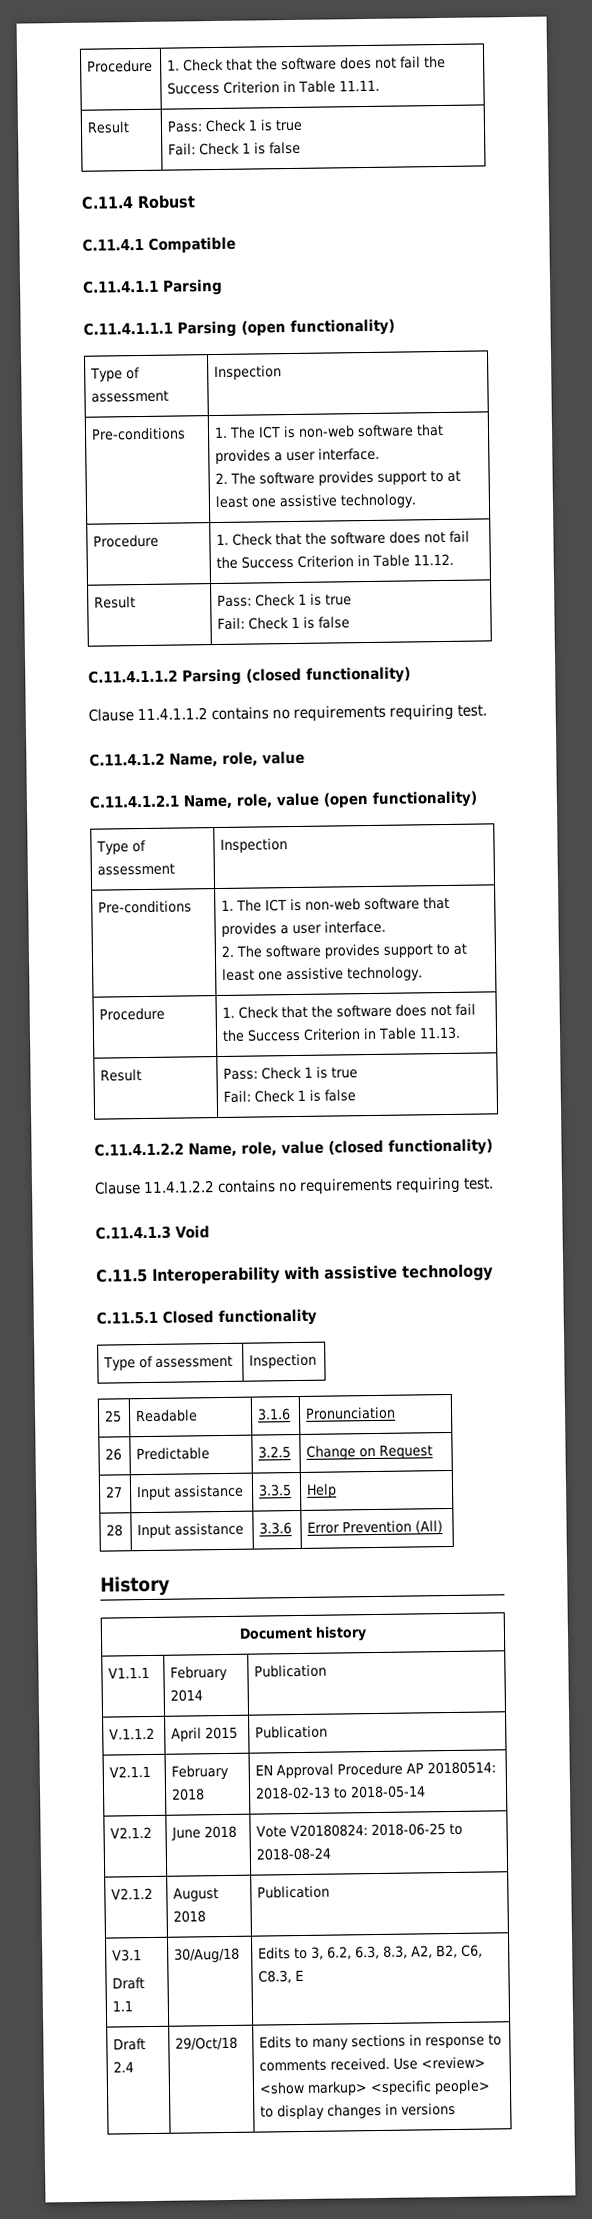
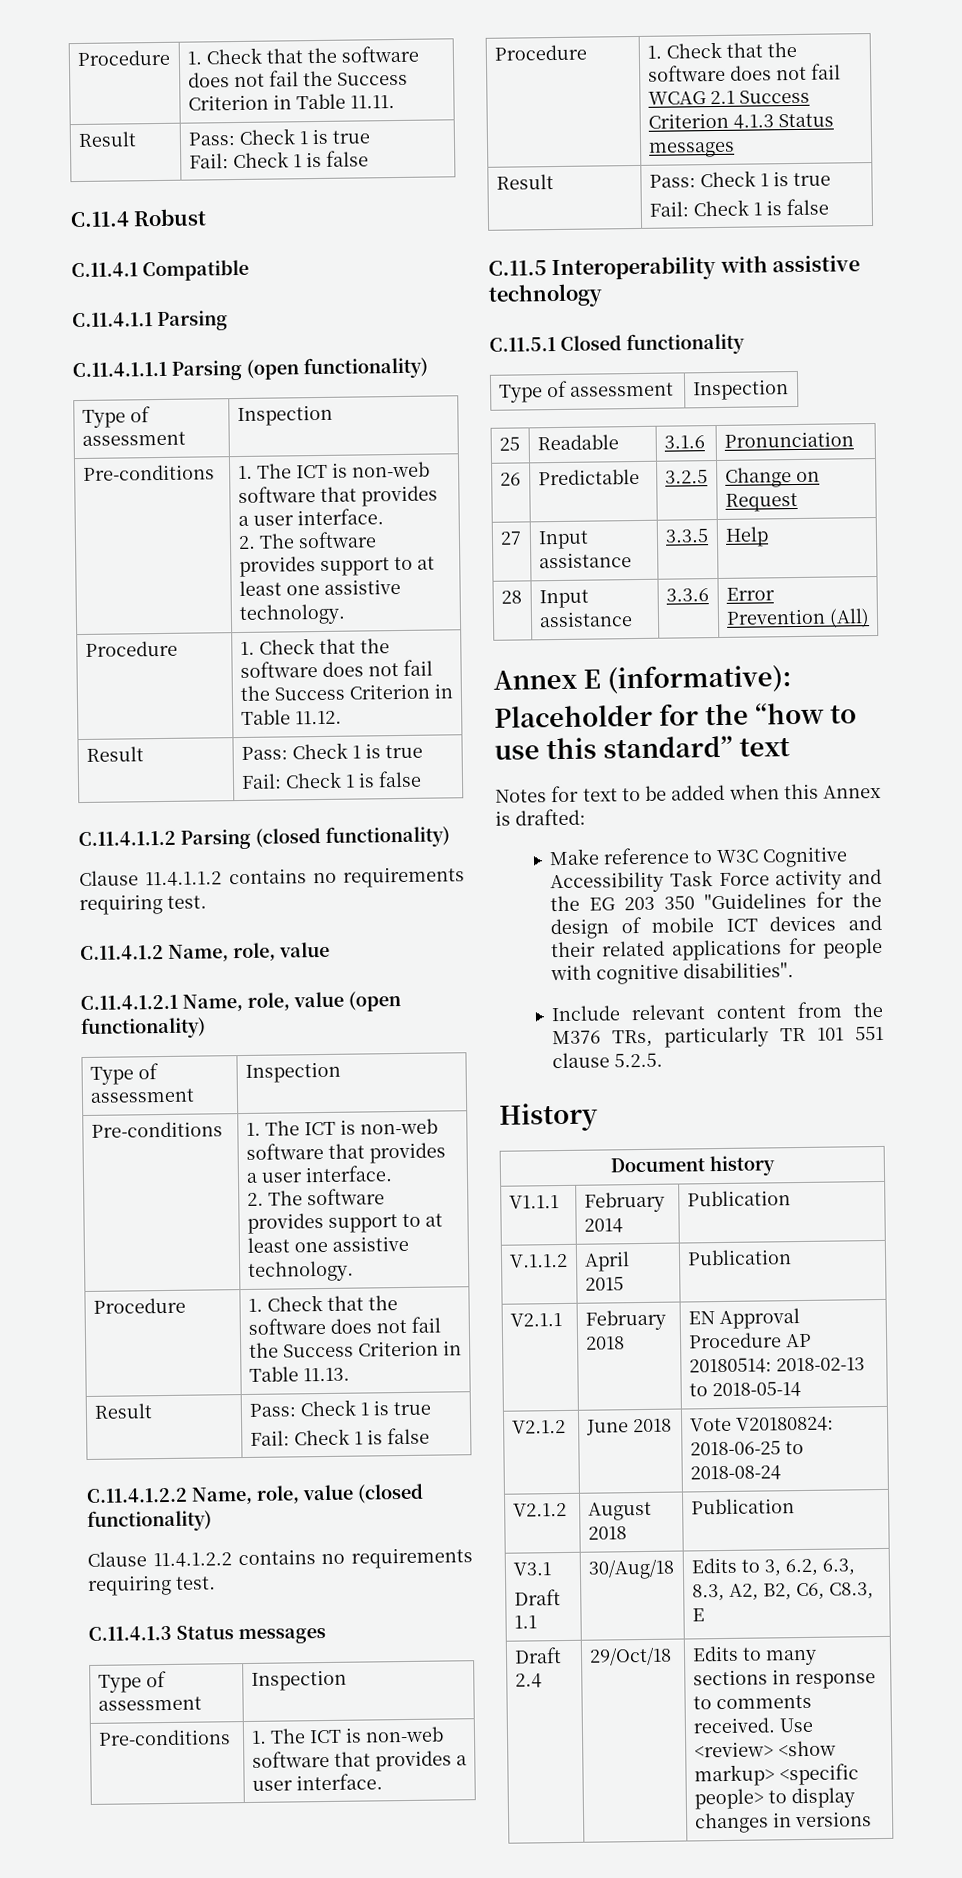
- C.11.4.1.3 Void
+ C.11.4.1.3 Status messages
+ Type of assessment | Inspection
+ Pre-conditions | 1. The ICT is non-web software that provides a user interface.
+ Procedure | 1. Check that the software does not fail WCAG 2.1 Success Criterion 4.1.3 Status messages
+ Result | Pass: Check 1 is true
+ Fail: Check 1 is false
+ Annex E (informative):
+ Placeholder for the “how to use this standard” text
+ Notes for text to be added when this Annex is drafted:
+ Make reference to W3C Cognitive Accessibility Task Force activity and the EG 203 350 "Guidelines for the design of mobile ICT devices and their related applications for people with cognitive disabilities".
+ Include relevant content from the M376 TRs, particularly TR 101 551 clause 5.2.5.

